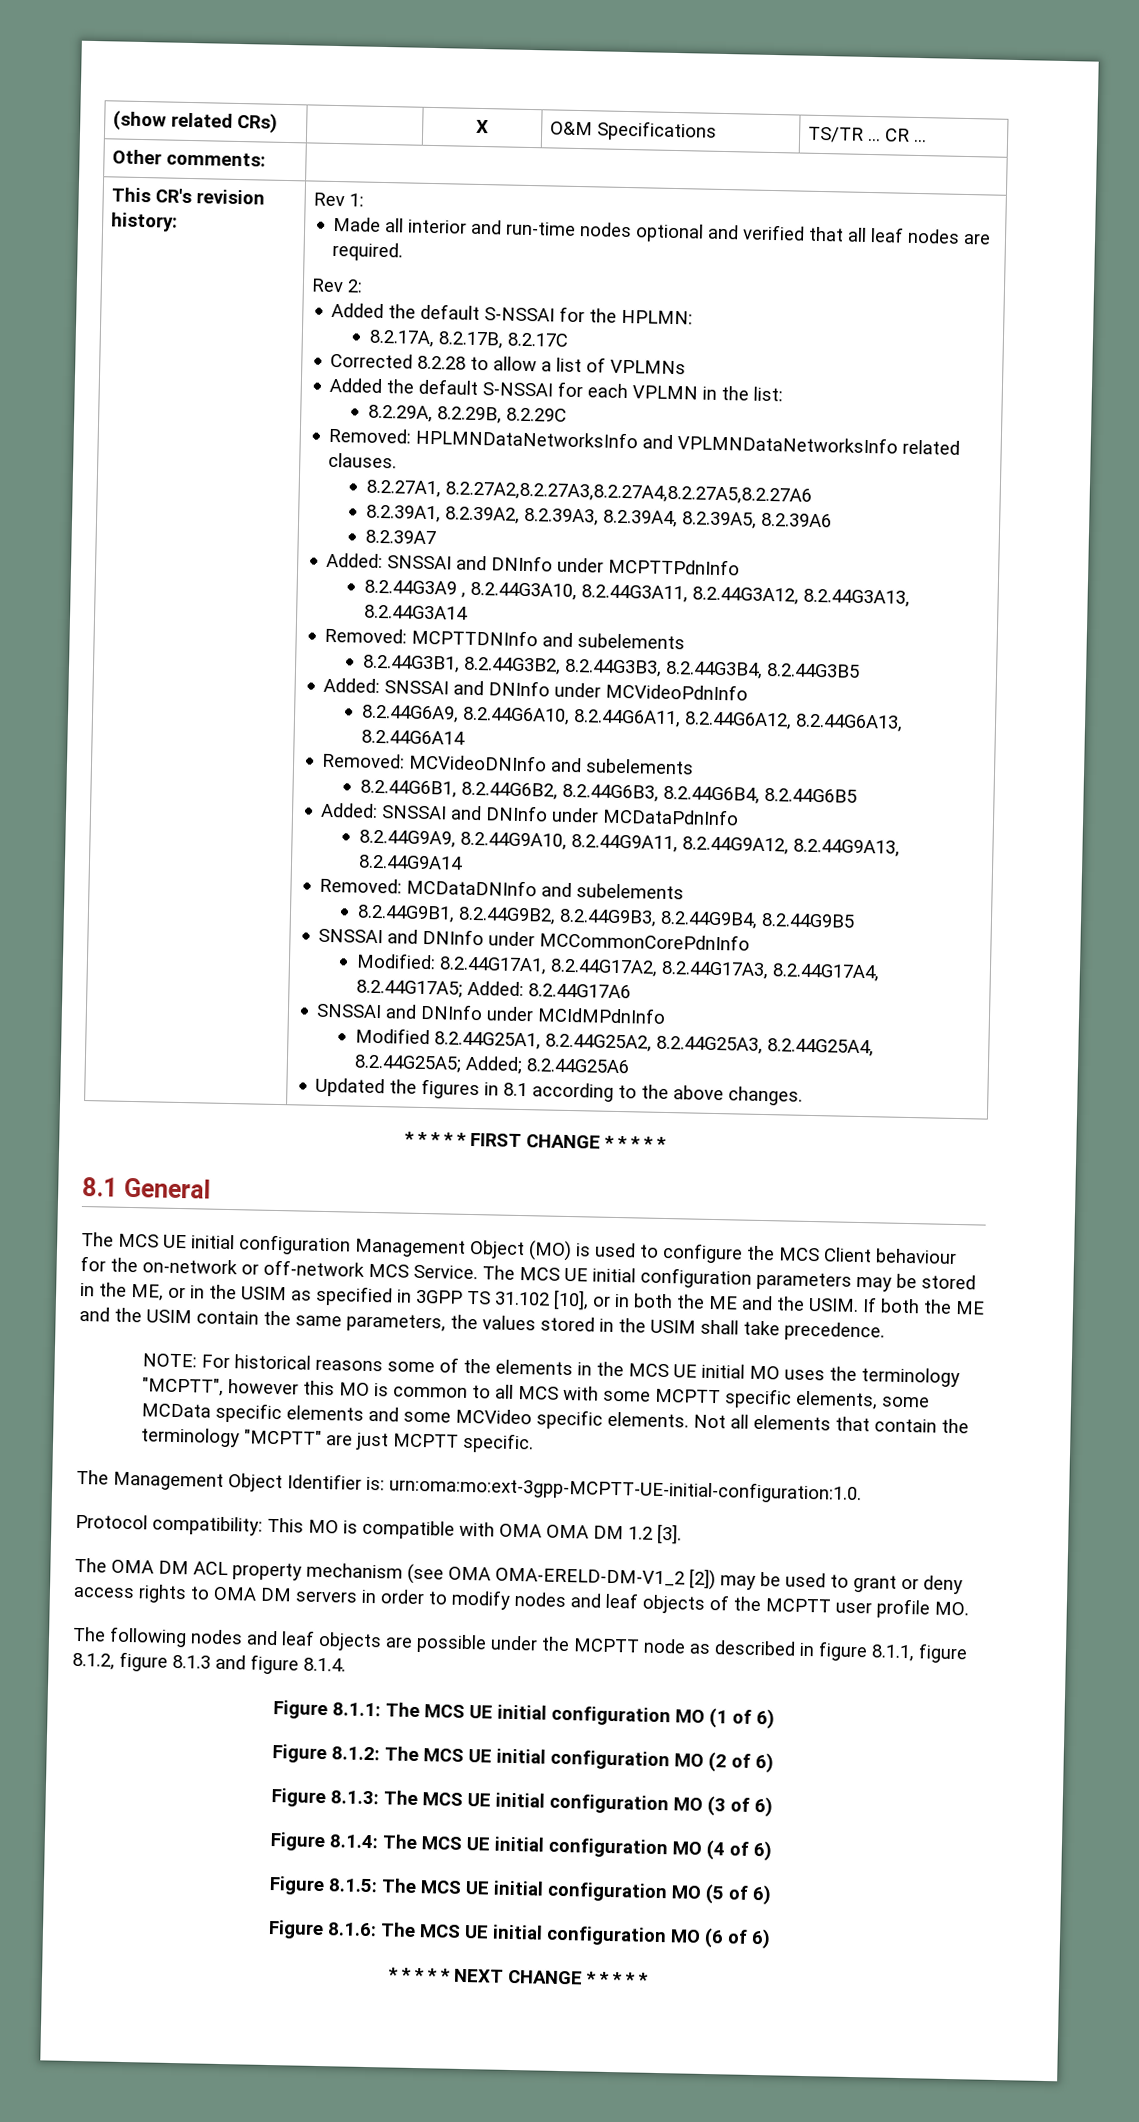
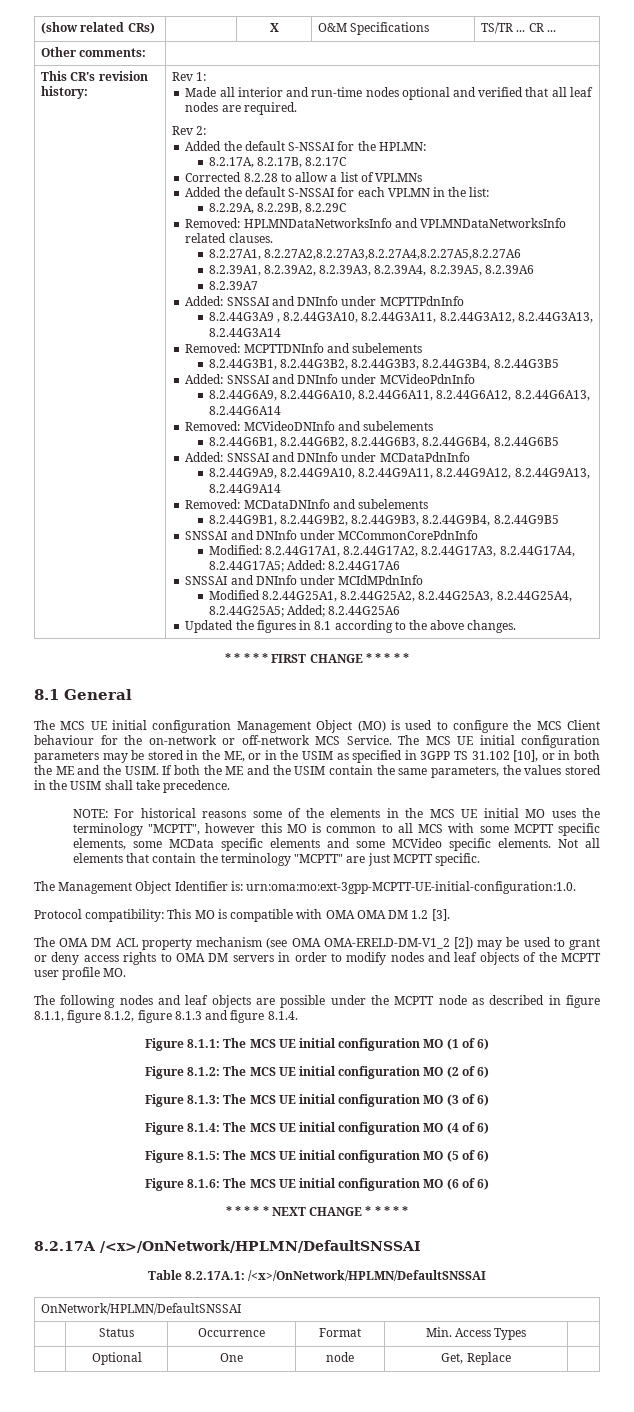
+ 8.2.17A /<x>/OnNetwork/HPLMN/DefaultSNSSAI
+ Table 8.2.17A.1: /<x>/OnNetwork/HPLMN/DefaultSNSSAI
+ OnNetwork/HPLMN/DefaultSNSSAI
+ | Status | Occurrence | Format | Min. Access Types |
+ | Optional | One | node | Get, Replace |

